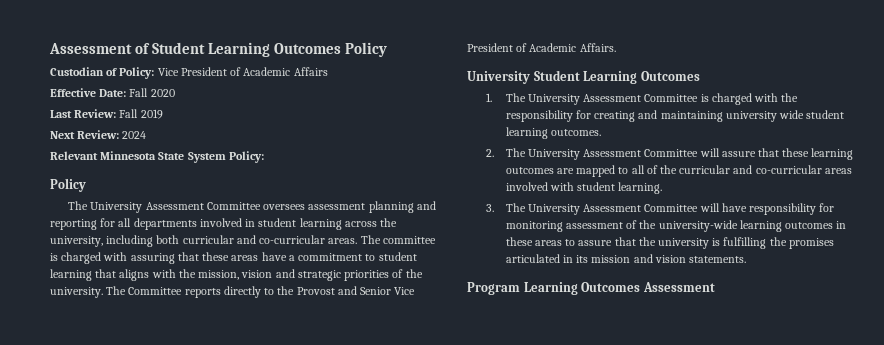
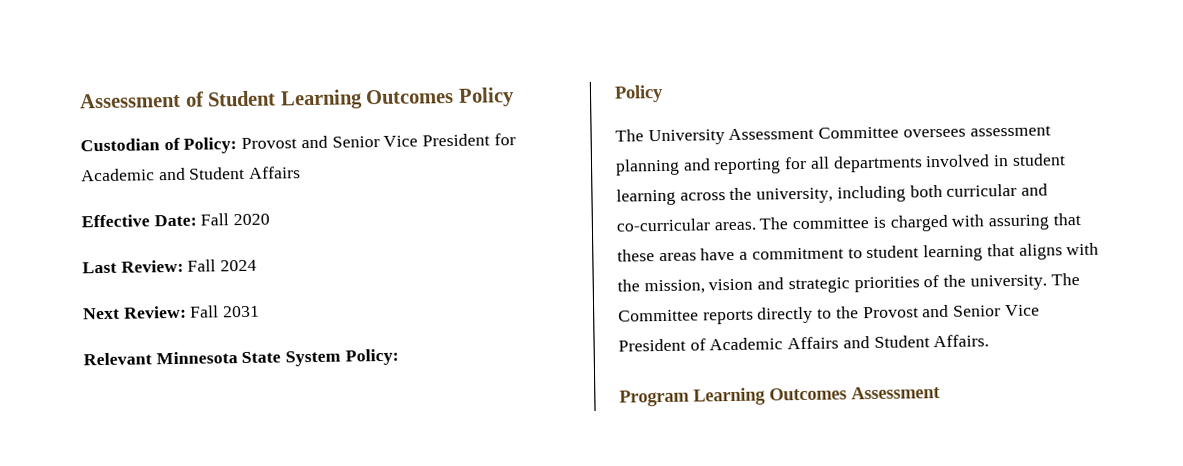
- Custodian of Policy: Vice President of Academic Affairs
+ Custodian of Policy: Provost and Senior Vice President for Academic and Student Affairs
- Last Review: Fall 2019
+ Last Review: Fall 2024
- Next Review: 2024
+ Next Review: Fall 2031
- The Committee reports directly to the Provost and Senior Vice President of Academic Affairs.
- University Student Learning Outcomes
- 1. The University Assessment Committee is charged with the responsibility for creating and maintaining university wide student learning outcomes.
- 2. The University Assessment Committee will assure that these learning outcomes are mapped to all of the curricular and co-curricular areas involved with student learning.
- 3. The University Assessment Committee will have responsibility for monitoring assessment of the university-wide learning outcomes in these areas to assure that the university is fulfilling the promises articulated in its mission and vision statements.
+ The Committee reports directly to the Provost and Senior Vice President of Academic Affairs and Student Affairs.

